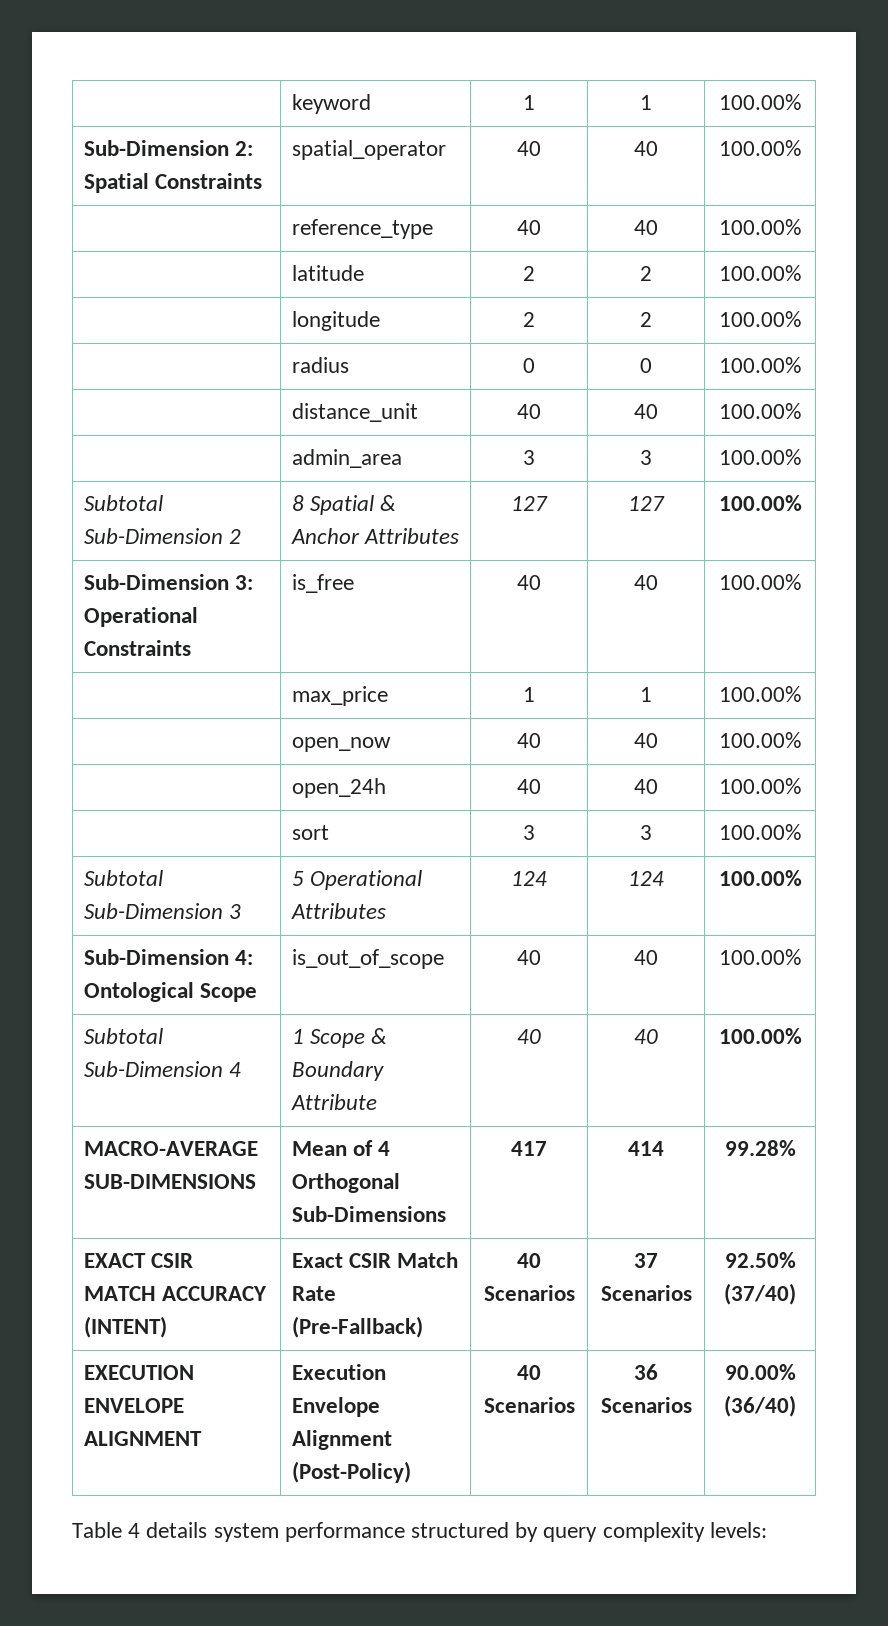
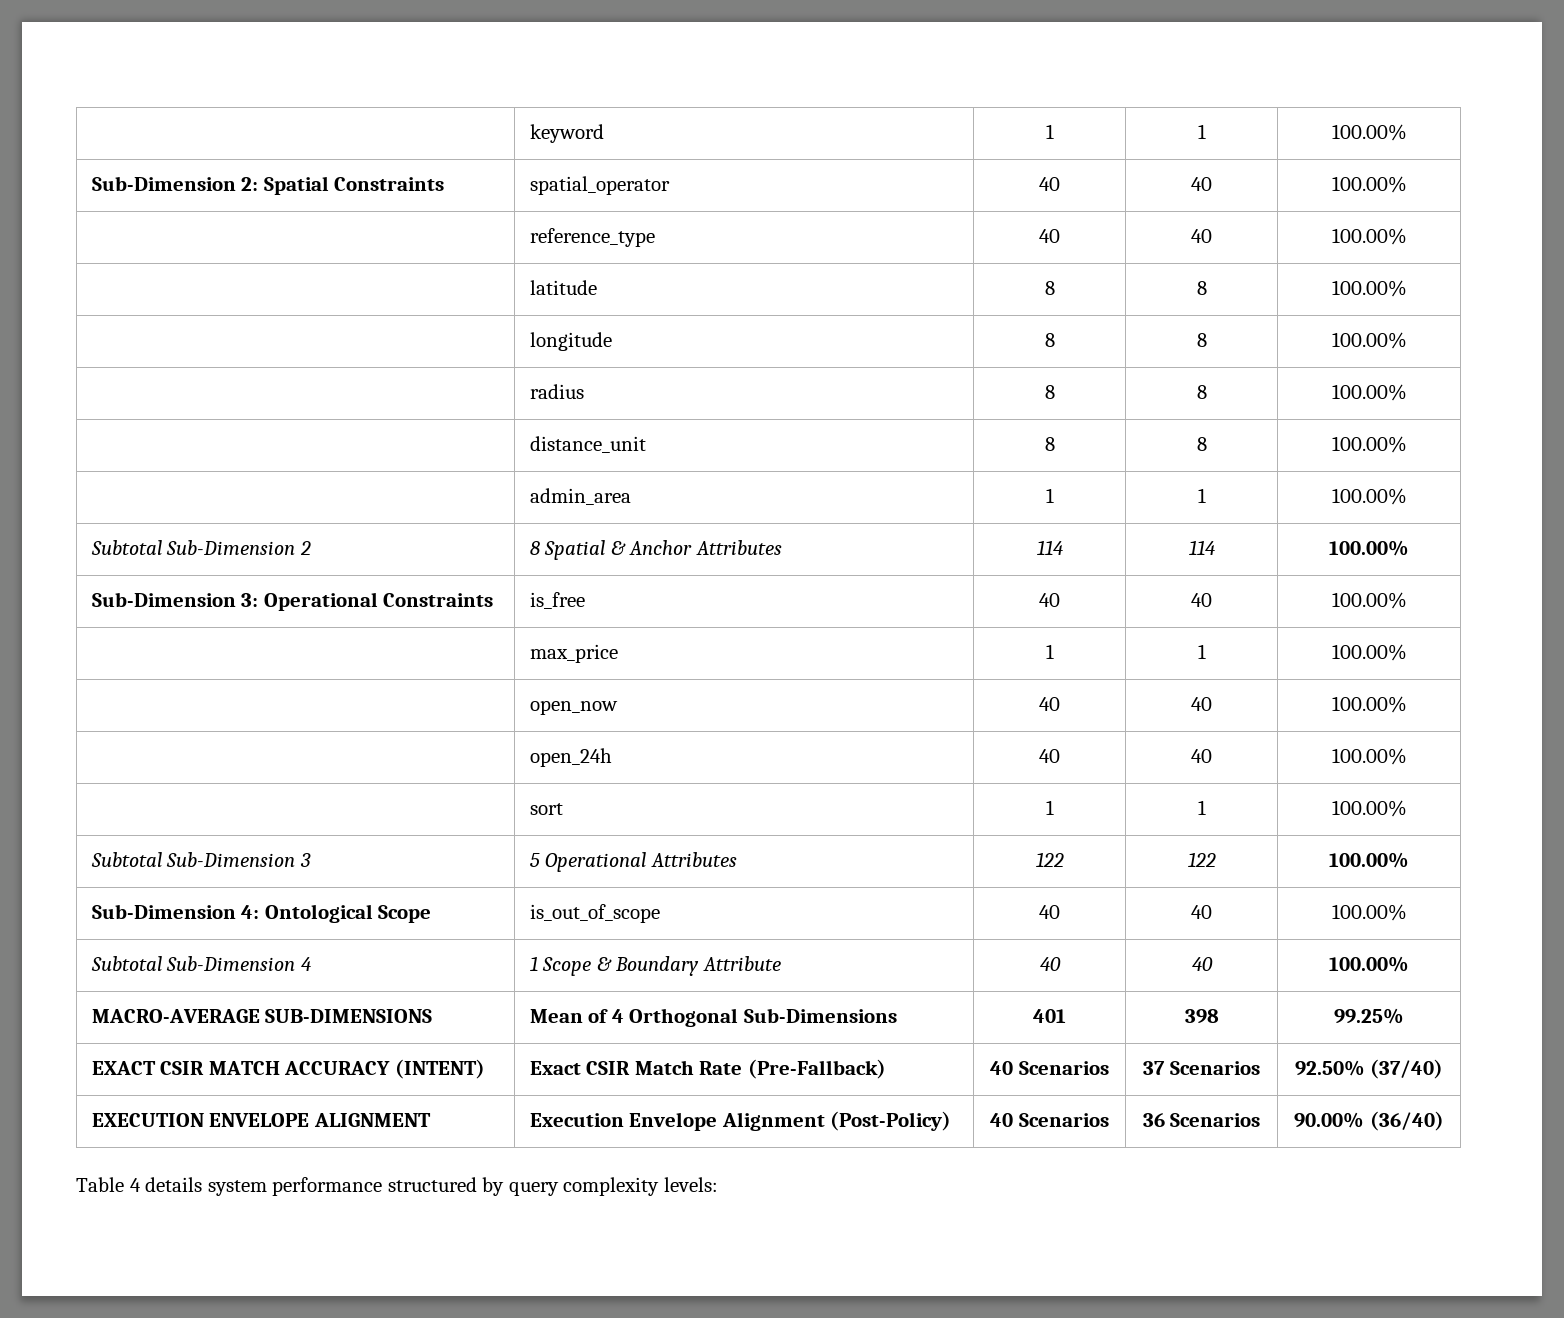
- | latitude | 2 | 2 | 100.00%
+ | latitude | 8 | 8 | 100.00%
- | longitude | 2 | 2 | 100.00%
+ | longitude | 8 | 8 | 100.00%
- | radius | 0 | 0 | 100.00%
+ | radius | 8 | 8 | 100.00%
- | distance_unit | 40 | 40 | 100.00%
+ | distance_unit | 8 | 8 | 100.00%
- | admin_area | 3 | 3 | 100.00%
+ | admin_area | 1 | 1 | 100.00%
- Subtotal Sub-Dimension 2 | 8 Spatial & Anchor Attributes | 127 | 127 | 100.00%
+ Subtotal Sub-Dimension 2 | 8 Spatial & Anchor Attributes | 114 | 114 | 100.00%
- | sort | 3 | 3 | 100.00%
+ | sort | 1 | 1 | 100.00%
- Subtotal Sub-Dimension 3 | 5 Operational Attributes | 124 | 124 | 100.00%
+ Subtotal Sub-Dimension 3 | 5 Operational Attributes | 122 | 122 | 100.00%
- MACRO-AVERAGE SUB-DIMENSIONS | Mean of 4 Orthogonal Sub-Dimensions | 417 | 414 | 99.28%
+ MACRO-AVERAGE SUB-DIMENSIONS | Mean of 4 Orthogonal Sub-Dimensions | 401 | 398 | 99.25%

